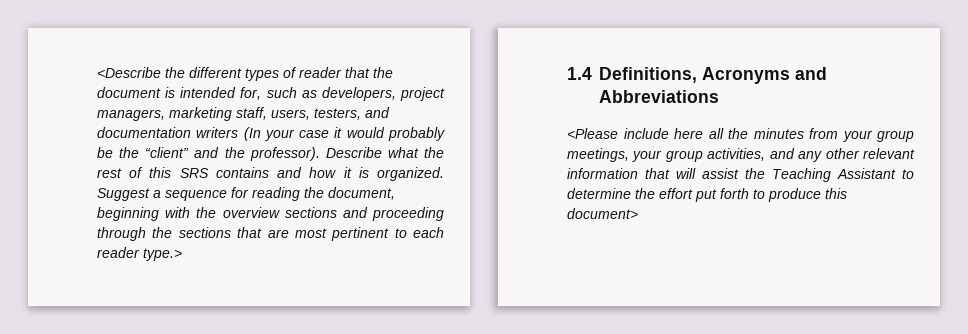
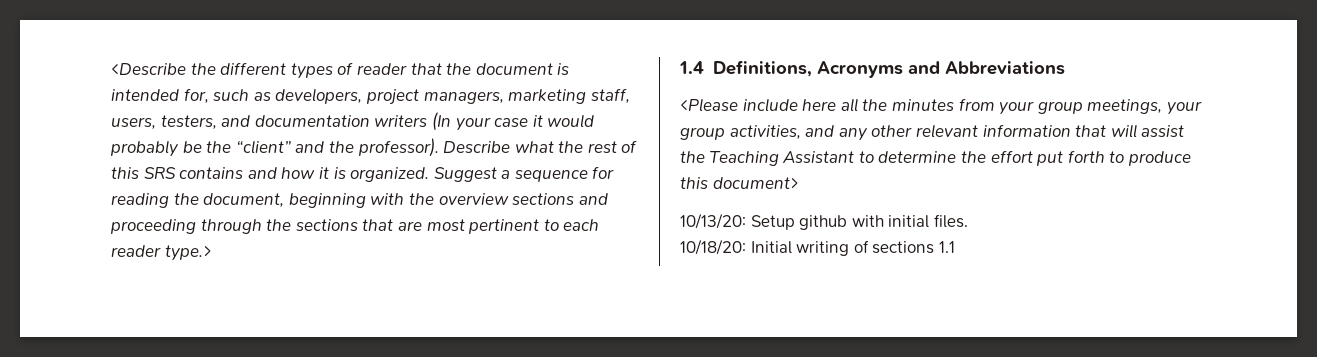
+ 10/13/20: Setup github with initial files.
+ 10/18/20: Initial writing of sections 1.1

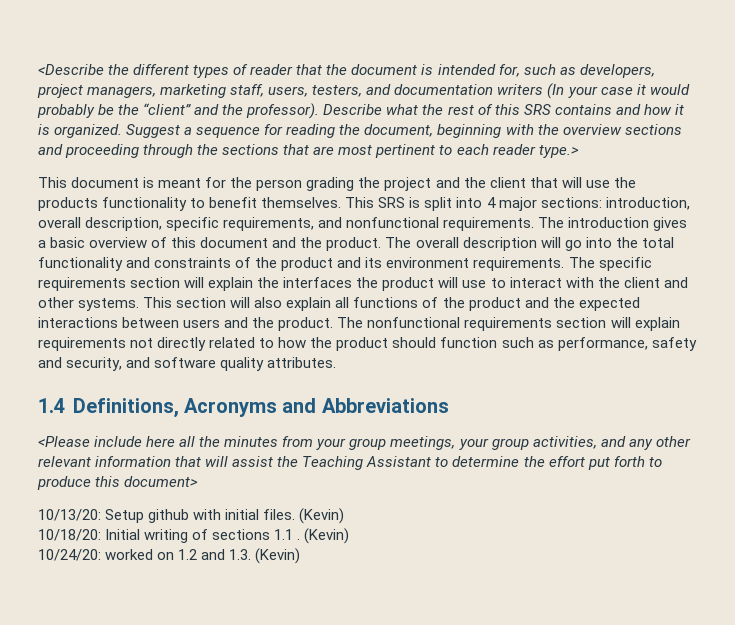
+ This document is meant for the person grading the project and the client that will use the products functionality to benefit themselves. This SRS is split into 4 major sections: introduction, overall description, specific requirements, and nonfunctional requirements. The introduction gives a basic overview of this document and the product. The overall description will go into the total functionality and constraints of the product and its environment requirements. The specific requirements section will explain the interfaces the product will use to interact with the client and other systems. This section will also explain all functions of the product and the expected interactions between users and the product. The nonfunctional requirements section will explain requirements not directly related to how the product should function such as performance, safety and security, and software quality attributes.
- 10/13/20: Setup github with initial files.
+ 10/13/20: Setup github with initial files. (Kevin)
- 10/18/20: Initial writing of sections 1.1
+ 10/18/20: Initial writing of sections 1.1 . (Kevin)
+ 10/24/20: worked on 1.2 and 1.3. (Kevin)

